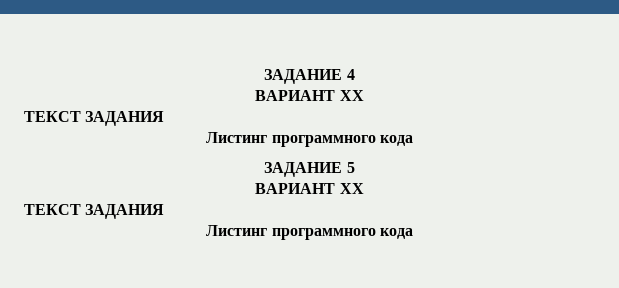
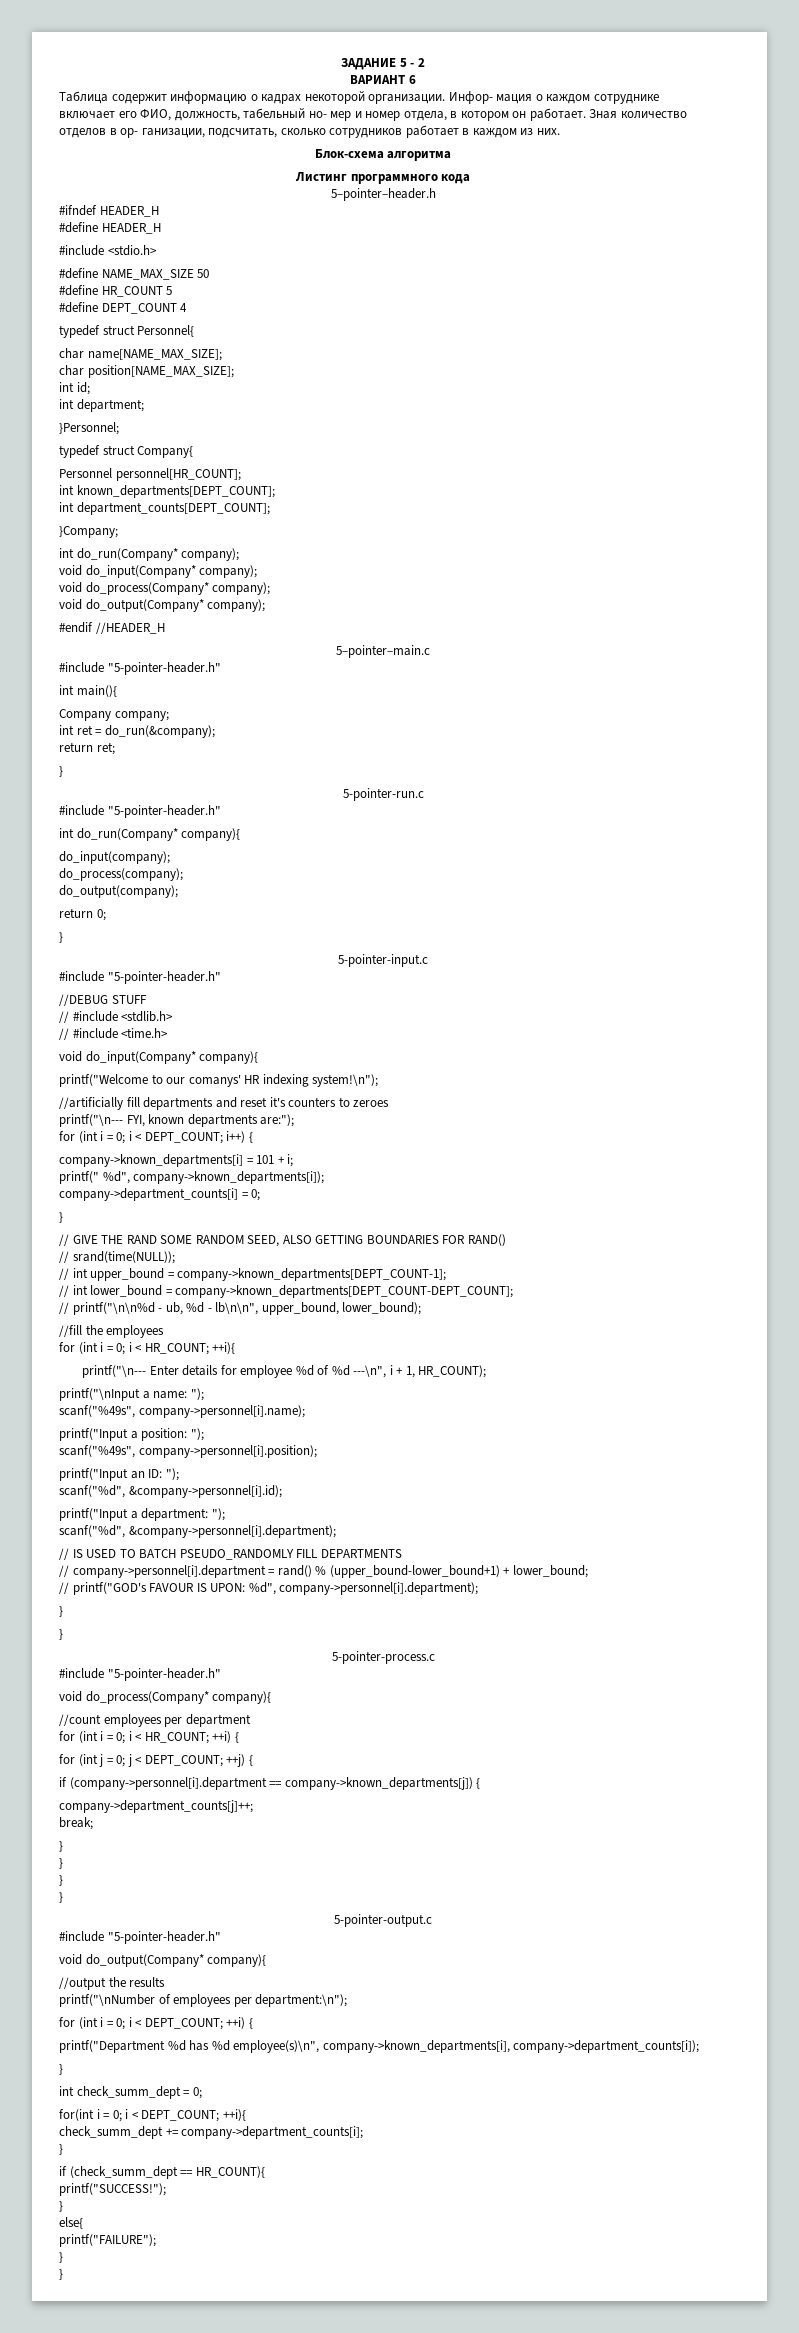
- ЗАДАНИЕ 4
- ВАРИАНТ ХХ
- ТЕКСТ ЗАДАНИЯ
+ ЗАДАНИЕ 5 - 2
+ ВАРИАНТ 6
+ Таблица содержит информацию о кадрах некоторой организации. Инфор- мация о каждом сотруднике включает его ФИО, должность, табельный но- мер и номер отдела, в котором он работает. Зная количество отделов в ор- ганизации, подсчитать, сколько сотрудников работает в каждом из них.
+ Блок-схема алгоритма
  Листинг программного кода
- ЗАДАНИЕ 5
- ВАРИАНТ ХХ
- ТЕКСТ ЗАДАНИЯ
- Листинг программного кода
+ 5–pointer–header.h
+ #ifndef HEADER_H
+ #define HEADER_H
+ #include <stdio.h>
+ #define NAME_MAX_SIZE 50
+ #define HR_COUNT 5
+ #define DEPT_COUNT 4
+ typedef struct Personnel{
+ char name[NAME_MAX_SIZE];
+ char position[NAME_MAX_SIZE];
+ int id;
+ int department;
+ }Personnel;
+ typedef struct Company{
+ Personnel personnel[HR_COUNT];
+ int known_departments[DEPT_COUNT];
+ int department_counts[DEPT_COUNT];
+ }Company;
+ int do_run(Company* company);
+ void do_input(Company* company);
+ void do_process(Company* company);
+ void do_output(Company* company);
+ #endif //HEADER_H
+ 5–pointer–main.c
+ #include "5-pointer-header.h"
+ int main(){
+ Company company;
+ int ret = do_run(&company);
+ return ret;
+ }
+ 5-pointer-run.c
+ #include "5-pointer-header.h"
+ int do_run(Company* company){
+ do_input(company);
+ do_process(company);
+ do_output(company);
+ return 0;
+ }
+ 5-pointer-input.c
+ #include "5-pointer-header.h"
+ //DEBUG STUFF
+ // #include <stdlib.h>
+ // #include <time.h>
+ void do_input(Company* company){
+ printf("Welcome to our comanys' HR indexing system!\n");
+ //artificially fill departments and reset it's counters to zeroes
+ printf("\n--- FYI, known departments are:");
+ for (int i = 0; i < DEPT_COUNT; i++) {
+ company->known_departments[i] = 101 + i;
+ printf(" %d", company->known_departments[i]);
+ company->department_counts[i] = 0;
+ }
+ // GIVE THE RAND SOME RANDOM SEED, ALSO GETTING BOUNDARIES FOR RAND()
+ // srand(time(NULL));
+ // int upper_bound = company->known_departments[DEPT_COUNT-1];
+ // int lower_bound = company->known_departments[DEPT_COUNT-DEPT_COUNT];
+ // printf("\n\n%d - ub, %d - lb\n\n", upper_bound, lower_bound);
+ //fill the employees
+ for (int i = 0; i < HR_COUNT; ++i){
+ printf("\n--- Enter details for employee %d of %d ---\n", i + 1, HR_COUNT);
+ printf("\nInput a name: ");
+ scanf("%49s", company->personnel[i].name);
+ printf("Input a position: ");
+ scanf("%49s", company->personnel[i].position);
+ printf("Input an ID: ");
+ scanf("%d", &company->personnel[i].id);
+ printf("Input a department: ");
+ scanf("%d", &company->personnel[i].department);
+ // IS USED TO BATCH PSEUDO_RANDOMLY FILL DEPARTMENTS
+ // company->personnel[i].department = rand() % (upper_bound-lower_bound+1) + lower_bound;
+ // printf("GOD's FAVOUR IS UPON: %d", company->personnel[i].department);
+ }
+ }
+ 5-pointer-process.c
+ #include "5-pointer-header.h"
+ void do_process(Company* company){
+ //count employees per department
+ for (int i = 0; i < HR_COUNT; ++i) {
+ for (int j = 0; j < DEPT_COUNT; ++j) {
+ if (company->personnel[i].department == company->known_departments[j]) {
+ company->department_counts[j]++;
+ break;
+ }
+ }
+ }
+ }
+ 5-pointer-output.c
+ #include "5-pointer-header.h"
+ void do_output(Company* company){
+ //output the results
+ printf("\nNumber of employees per department:\n");
+ for (int i = 0; i < DEPT_COUNT; ++i) {
+ printf("Department %d has %d employee(s)\n", company->known_departments[i], company->department_counts[i]);
+ }
+ int check_summ_dept = 0;
+ for(int i = 0; i < DEPT_COUNT; ++i){
+ check_summ_dept += company->department_counts[i];
+ }
+ if (check_summ_dept == HR_COUNT){
+ printf("SUCCESS!");
+ }
+ else{
+ printf("FAILURE");
+ }
+ }

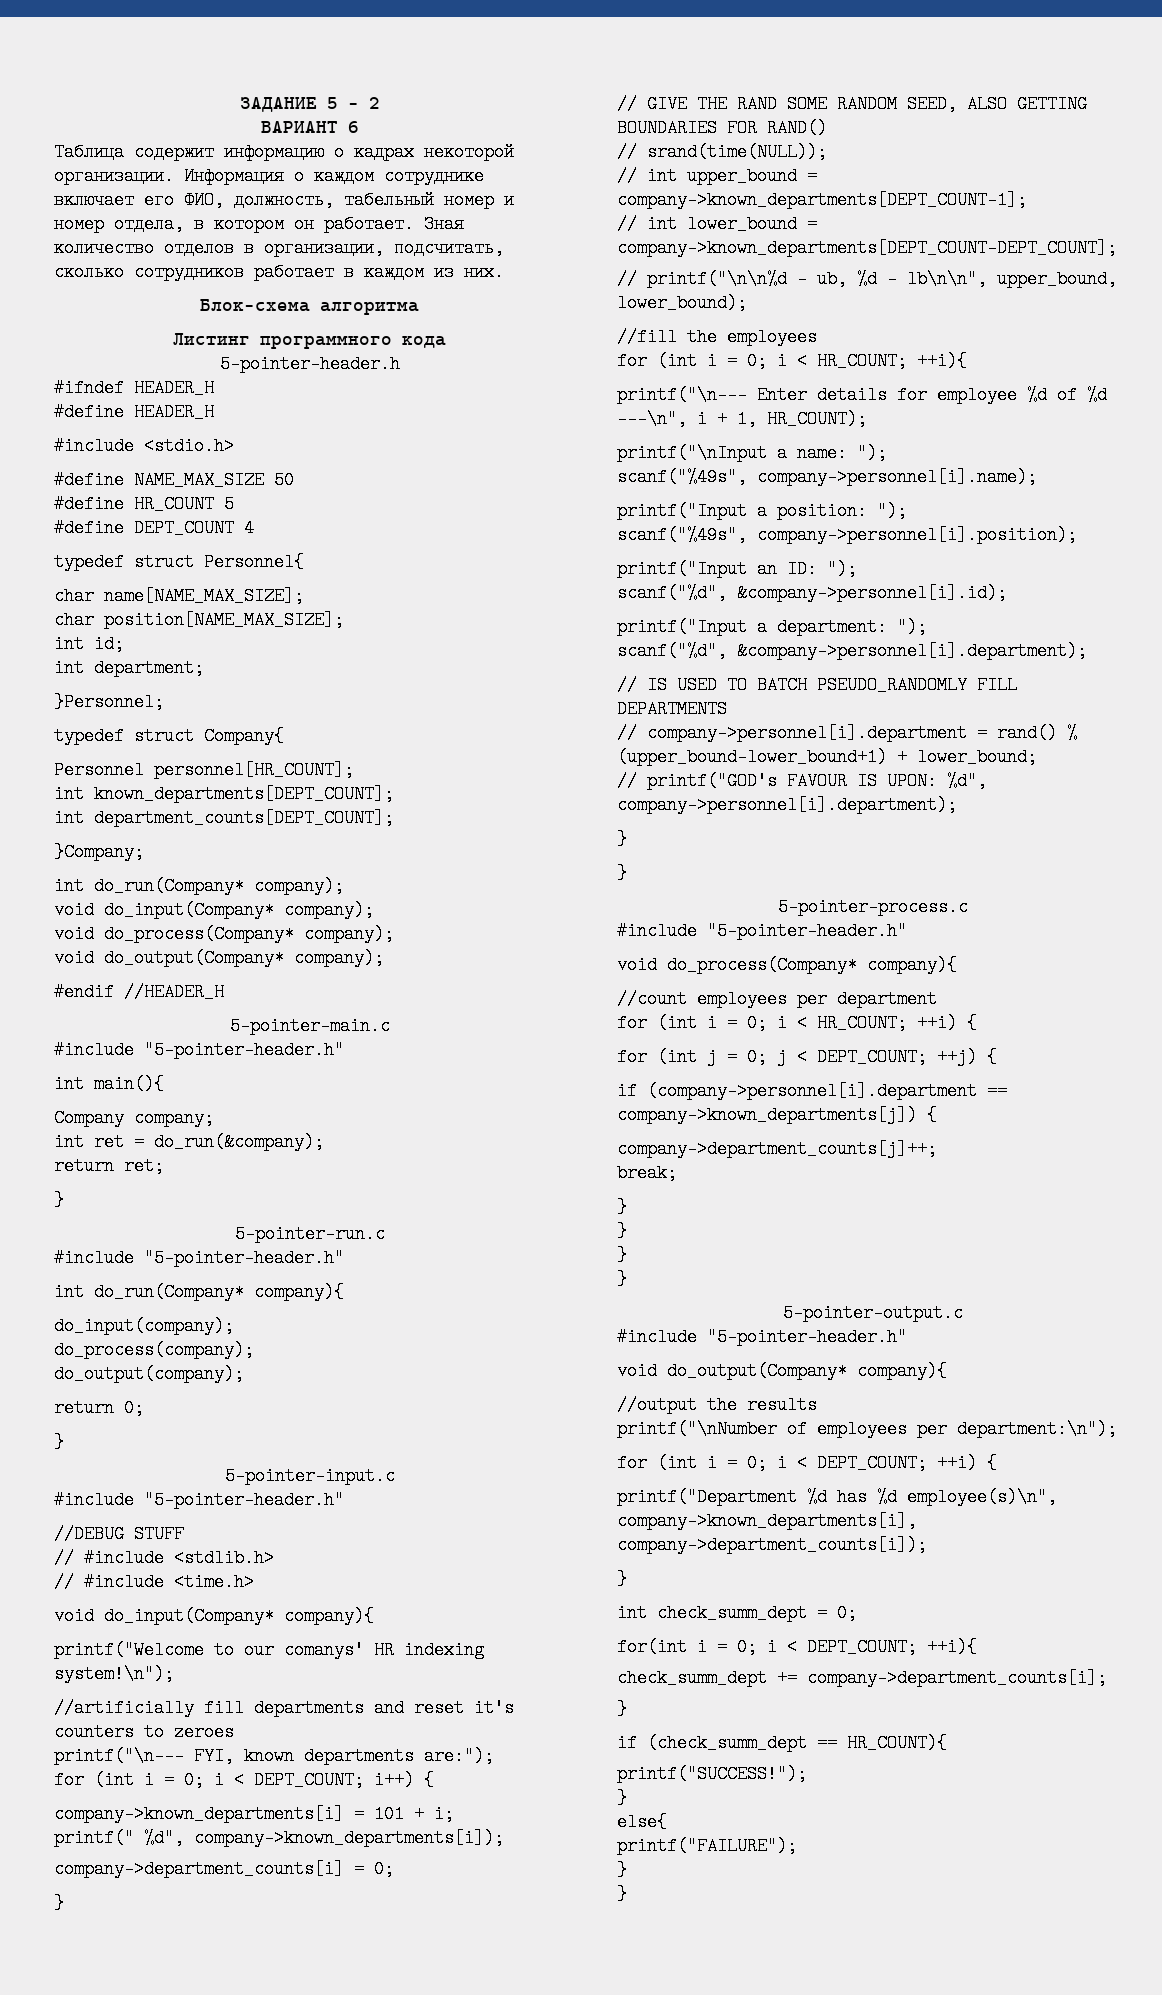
- Инфор- мация о каждом сотруднике включает его ФИО, должность, табельный но- мер и номер отдела, в котором он работает.
+ Информация о каждом сотруднике включает его ФИО, должность, табельный номер и номер отдела, в котором он работает.
- Зная количество отделов в ор- ганизации, подсчитать, сколько сотрудников работает в каждом из них.
+ Зная количество отделов в организации, подсчитать, сколько сотрудников работает в каждом из них.

